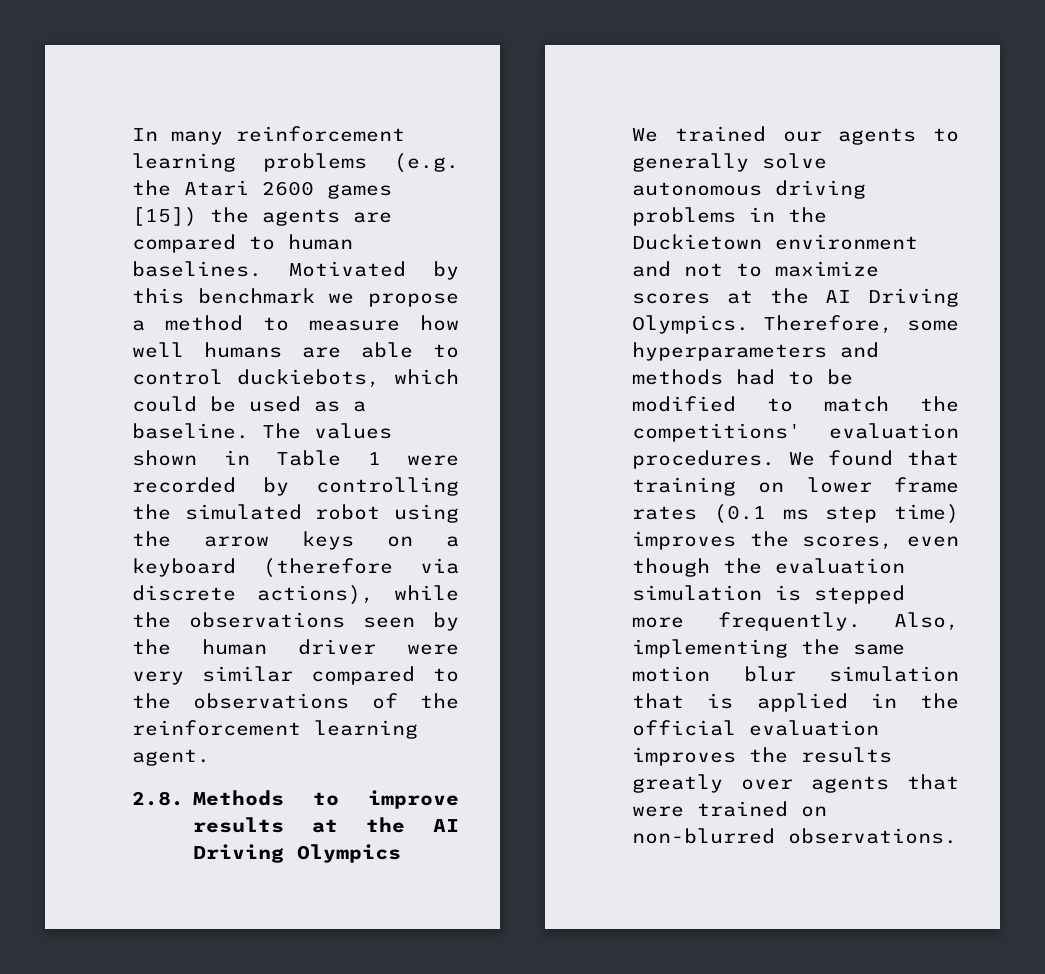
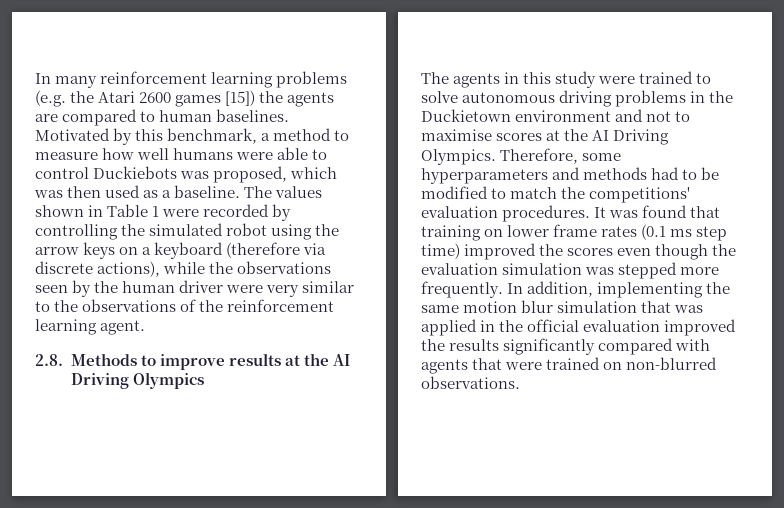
- Motivated by this benchmark we propose a method to measure how well humans are able to control duckiebots, which could be used as a baseline.
+ Motivated by this benchmark, a method to measure how well humans were able to control Duckiebots was proposed, which was then used as a baseline.
- The values shown in Table 1 were recorded by controlling the simulated robot using the arrow keys on a keyboard (therefore via discrete actions), while the observations seen by the human driver were very similar compared to the observations of the reinforcement learning agent.
+ The values shown in Table 1 were recorded by controlling the simulated robot using the arrow keys on a keyboard (therefore via discrete actions), while the observations seen by the human driver were very similar to the observations of the reinforcement learning agent.
- We trained our agents to generally solve autonomous driving problems in the Duckietown environment and not to maximize scores at the AI Driving Olympics.
+ The agents in this study were trained to solve autonomous driving problems in the Duckietown environment and not to maximise scores at the AI Driving Olympics.
- We found that training on lower frame rates (0.1 ms step time) improves the scores, even though the evaluation simulation is stepped more frequently.
+ It was found that training on lower frame rates (0.1 ms step time) improved the scores even though the evaluation simulation was stepped more frequently.
- Also, implementing the same motion blur simulation that is applied in the official evaluation improves the results greatly over agents that were trained on non-blurred observations.
+ In addition, implementing the same motion blur simulation that was applied in the official evaluation improved the results significantly compared with agents that were trained on non-blurred observations.

